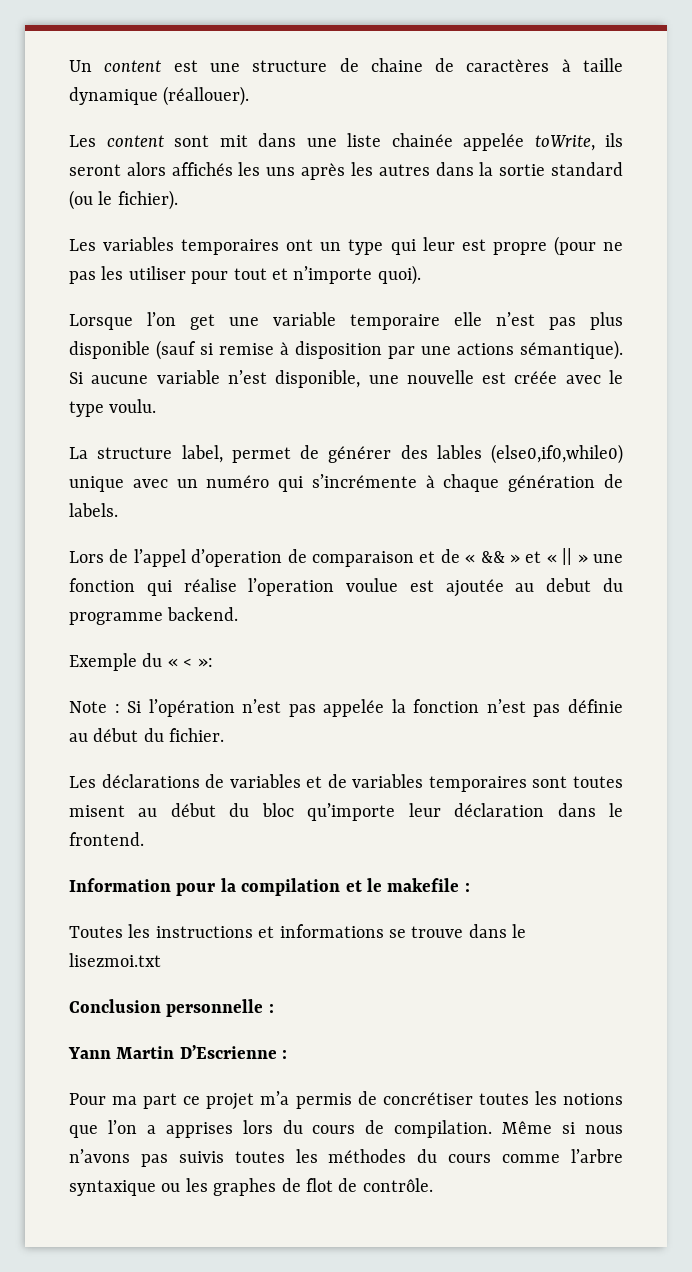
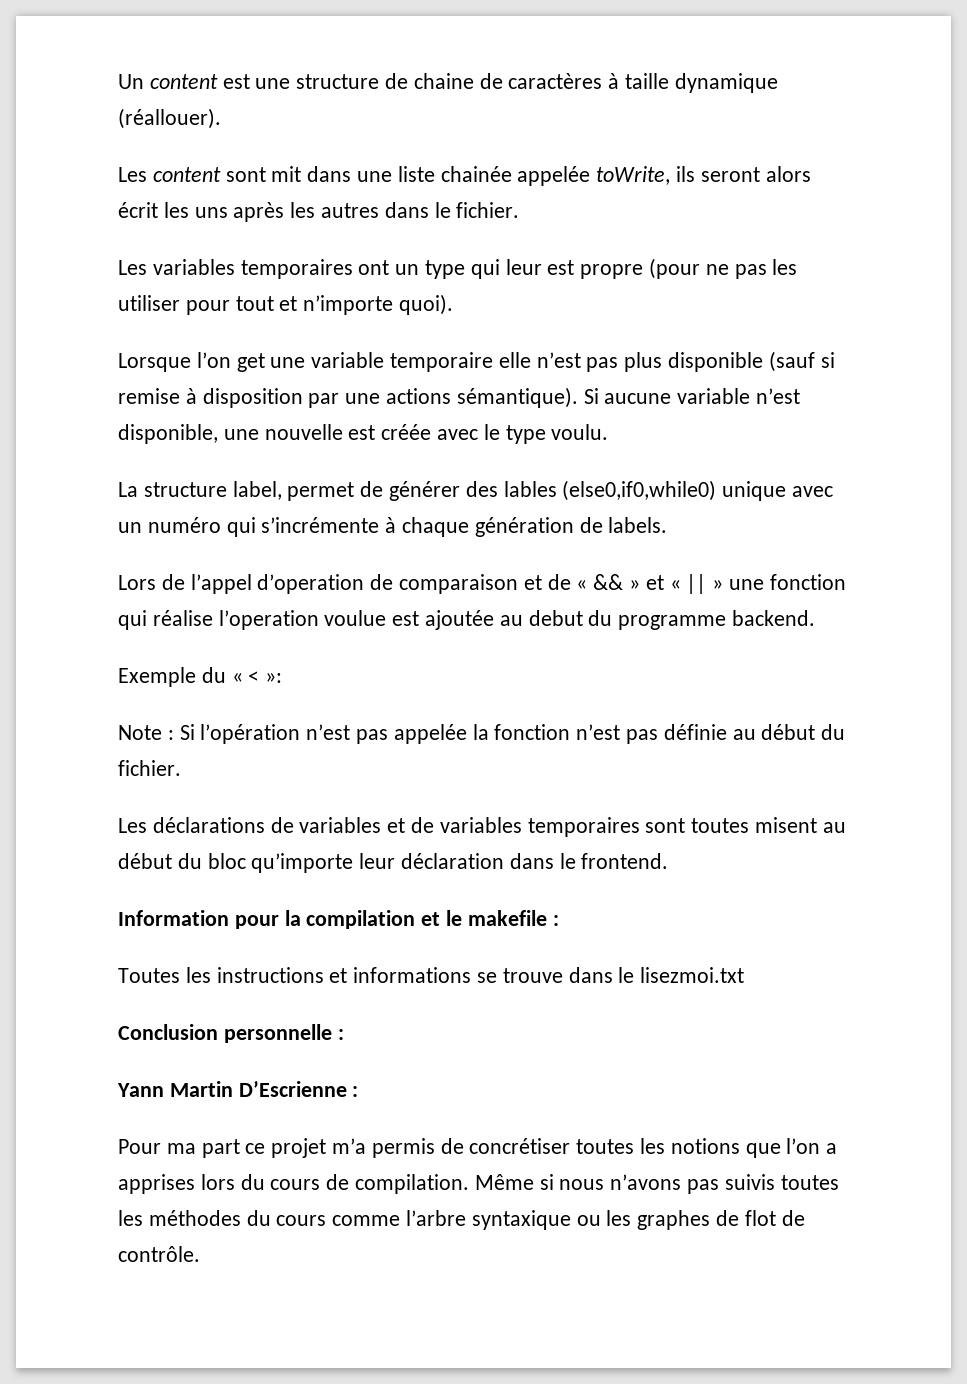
- Les content sont mit dans une liste chainée appelée toWrite, ils seront alors affichés les uns après les autres dans la sortie standard (ou le fichier).
+ Les content sont mit dans une liste chainée appelée toWrite, ils seront alors écrit les uns après les autres dans le fichier.

